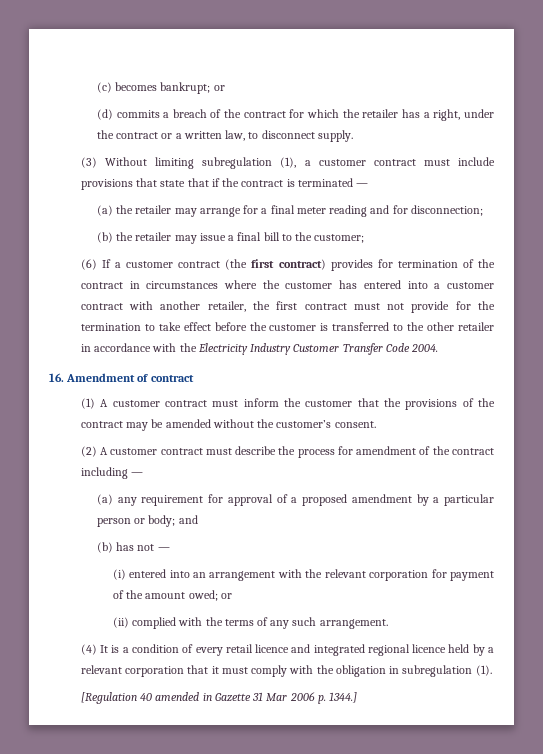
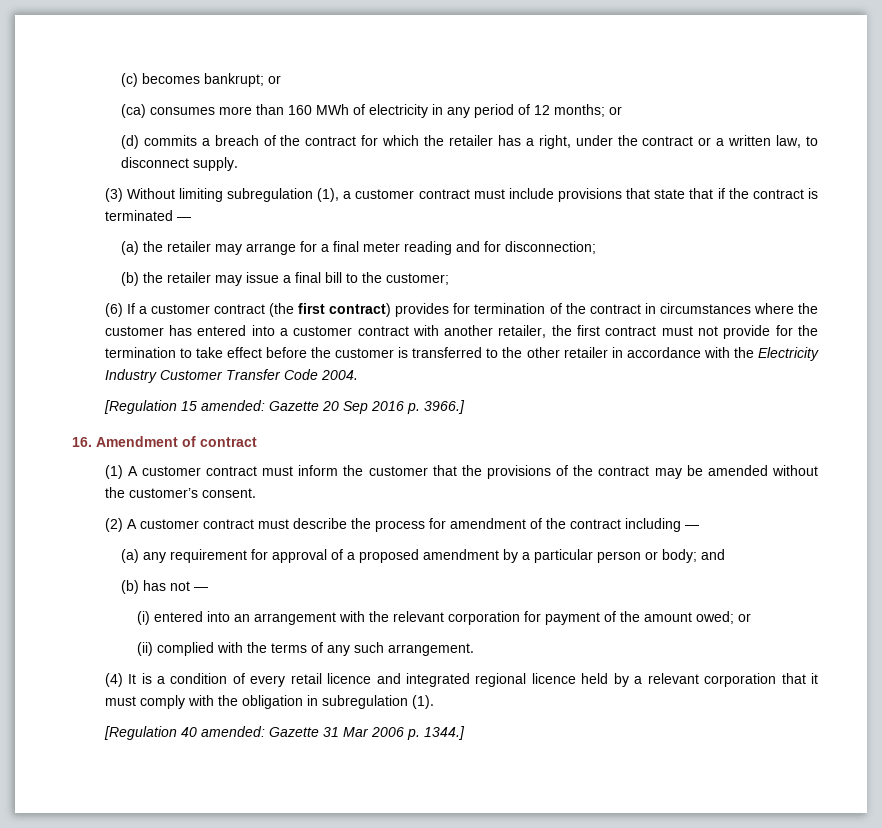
+ (ca) consumes more than 160 MWh of electricity in any period of 12 months; or
+ [Regulation 15 amended: Gazette 20 Sep 2016 p. 3966.]
- [Regulation 40 amended in Gazette 31 Mar 2006 p. 1344.]
+ [Regulation 40 amended: Gazette 31 Mar 2006 p. 1344.]

